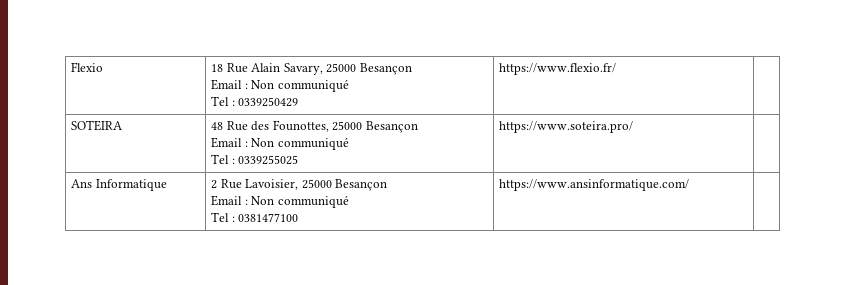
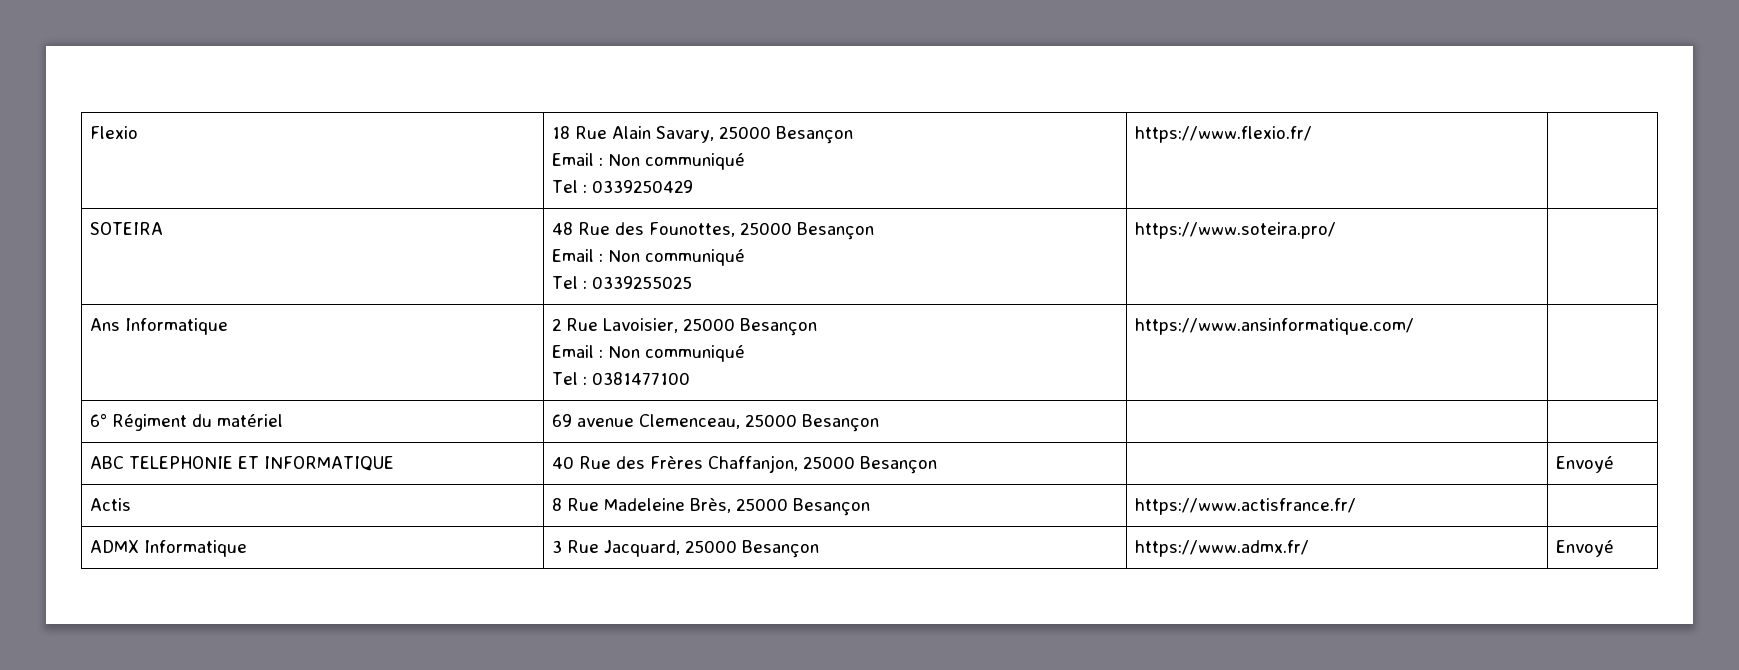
+ 6° Régiment du matériel | 69 avenue Clemenceau, 25000 Besançon | |
+ ABC TELEPHONIE ET INFORMATIQUE | 40 Rue des Frères Chaffanjon, 25000 Besançon | | Envoyé
+ Actis | 8 Rue Madeleine Brès, 25000 Besançon | https://www.actisfrance.fr/ |
+ ADMX Informatique | 3 Rue Jacquard, 25000 Besançon | https://www.admx.fr/ | Envoyé

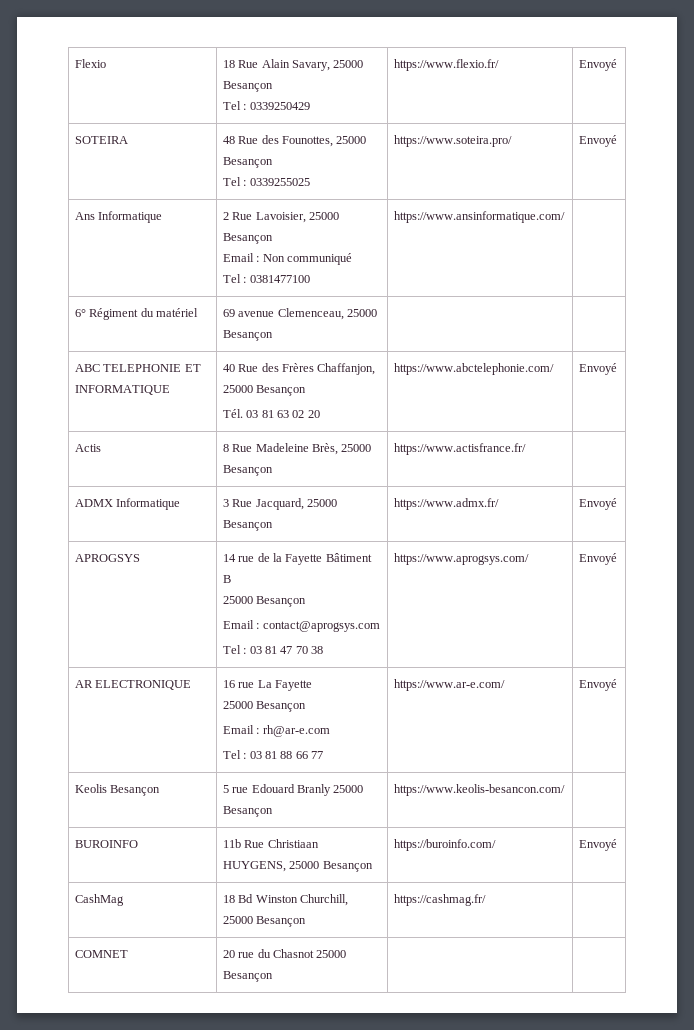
  Flexio | 18 Rue Alain Savary, 25000 Besançon
- Email : Non communiqué
- Tel : 0339250429 | https://www.flexio.fr/ |
+ Tel : 0339250429 | https://www.flexio.fr/ | Envoyé
  SOTEIRA | 48 Rue des Founottes, 25000 Besançon
- Email : Non communiqué
- Tel : 0339255025 | https://www.soteira.pro/ |
+ Tel : 0339255025 | https://www.soteira.pro/ | Envoyé
- ABC TELEPHONIE ET INFORMATIQUE | 40 Rue des Frères Chaffanjon, 25000 Besançon | | Envoyé
+ ABC TELEPHONIE ET INFORMATIQUE | 40 Rue des Frères Chaffanjon, 25000 Besançon
+ Tél. 03 81 63 02 20 | https://www.abctelephonie.com/ | Envoyé
+ APROGSYS | 14 rue de la Fayette Bâtiment B
+ 25000 Besançon
+ Email : contact@aprogsys.com
+ Tel : 03 81 47 70 38 | https://www.aprogsys.com/ | Envoyé
+ AR ELECTRONIQUE | 16 rue La Fayette
+ 25000 Besançon
+ Email : rh@ar-e.com
+ Tel : 03 81 88 66 77 | https://www.ar-e.com/ | Envoyé
+ Keolis Besançon | 5 rue Edouard Branly 25000 Besançon | https://www.keolis-besancon.com/ |
+ BUROINFO | 11b Rue Christiaan HUYGENS, 25000 Besançon | https://buroinfo.com/ | Envoyé
+ CashMag | 18 Bd Winston Churchill, 25000 Besançon | https://cashmag.fr/ |
+ COMNET | 20 rue du Chasnot 25000 Besançon | |

